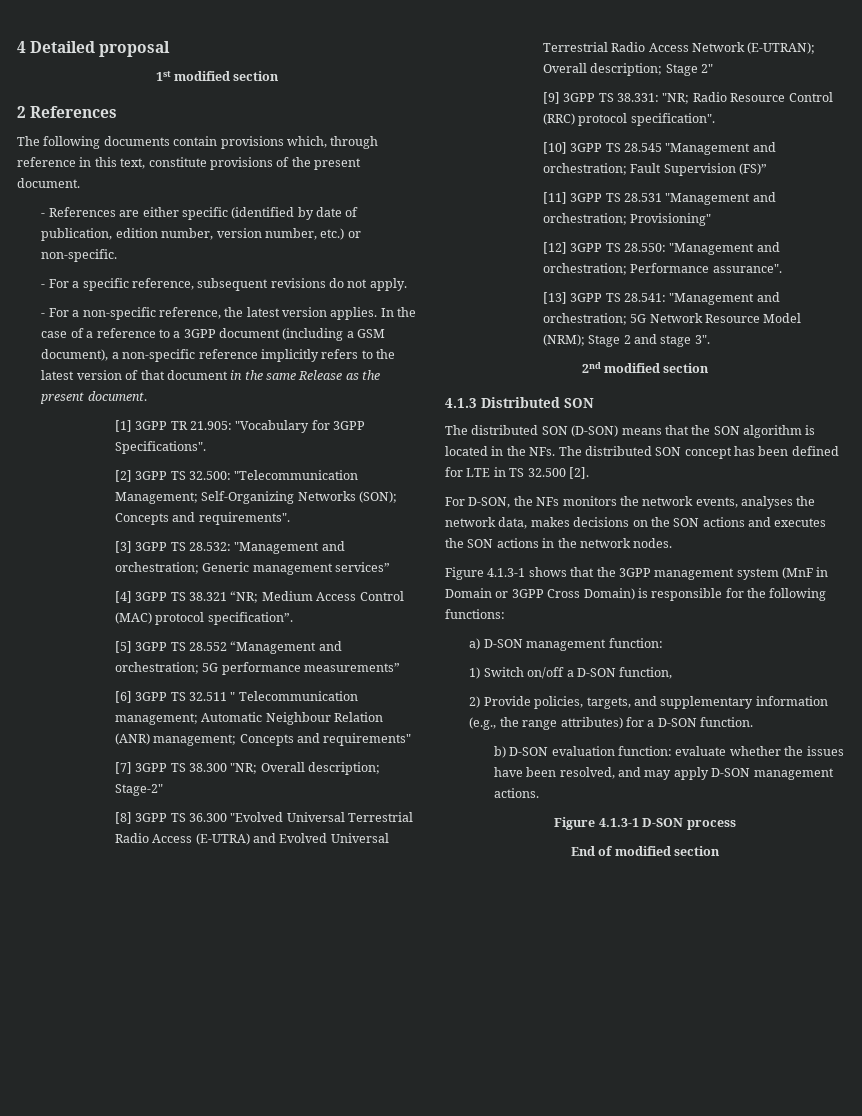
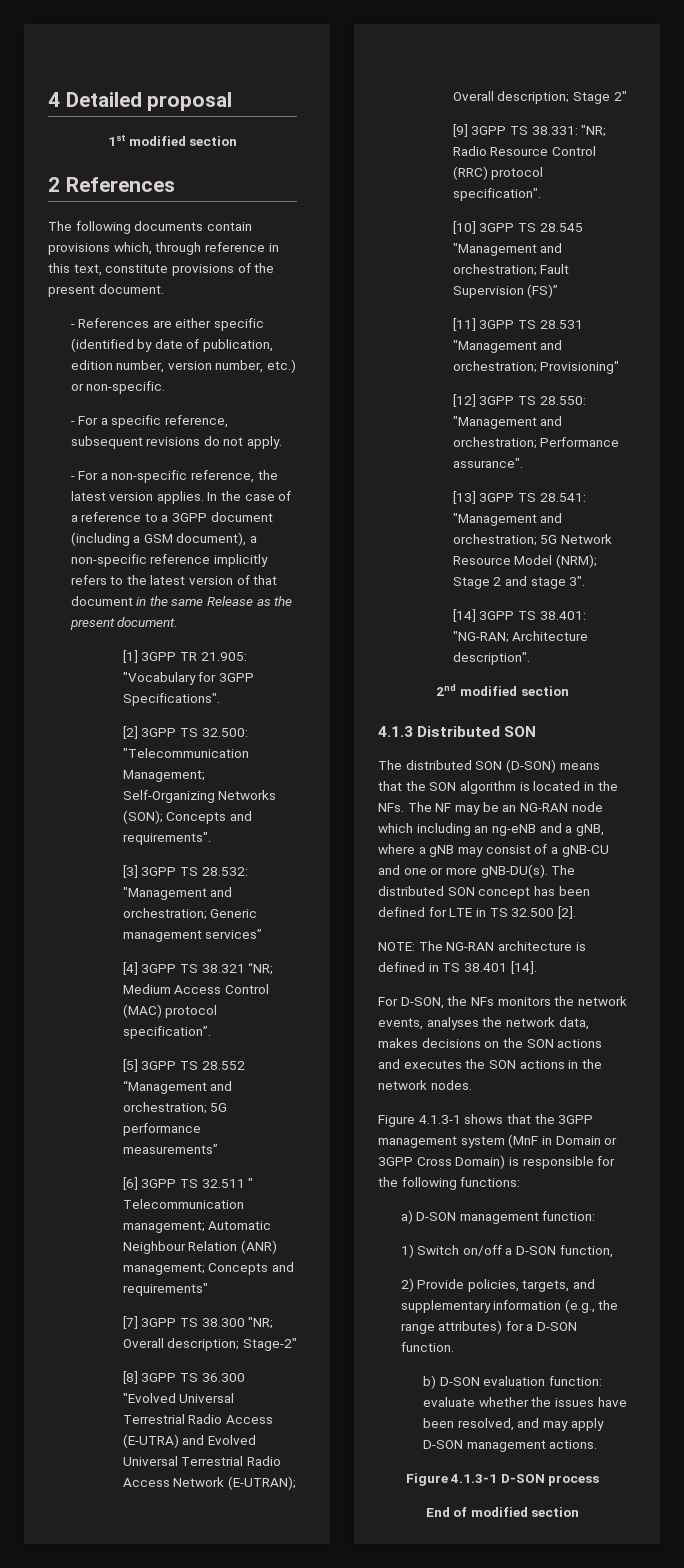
+ [14] 3GPP TS 38.401: "NG-RAN; Architecture description".
- The distributed SON (D-SON) means that the SON algorithm is located in the NFs. The distributed SON concept has been defined for LTE in TS 32.500 [2].
+ The distributed SON (D-SON) means that the SON algorithm is located in the NFs. The NF may be an NG-RAN node which including an ng-eNB and a gNB, where a gNB may consist of a gNB-CU and one or more gNB-DU(s). The distributed SON concept has been defined for LTE in TS 32.500 [2].
+ NOTE: The NG-RAN architecture is defined in TS 38.401 [14].

